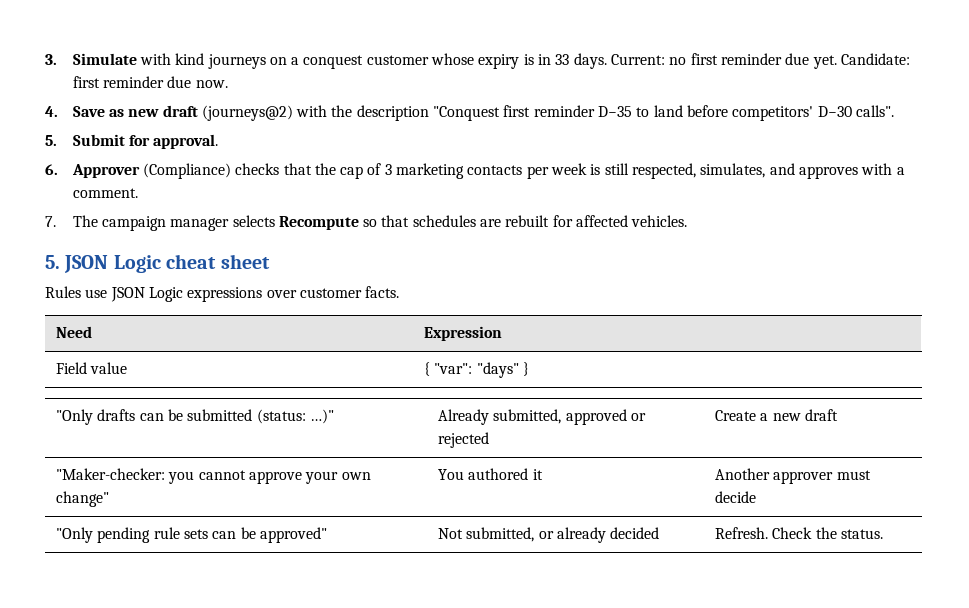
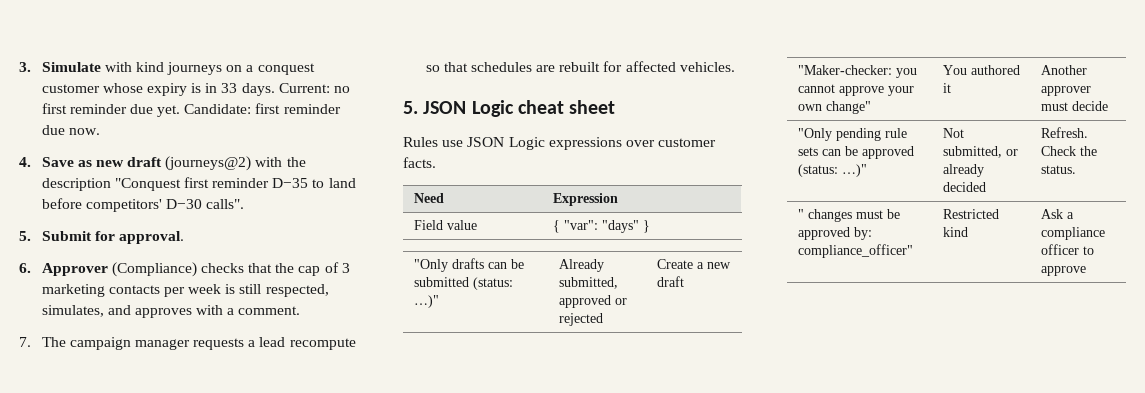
- 7. The campaign manager selects Recompute so that schedules are rebuilt for affected vehicles.
+ 7. The campaign manager requests a lead recompute so that schedules are rebuilt for affected vehicles.
- "Only pending rule sets can be approved" | Not submitted, or already decided | Refresh. Check the status.
+ "Only pending rule sets can be approved (status: …)" | Not submitted, or already decided | Refresh. Check the status.
+ " changes must be approved by: compliance_officer" | Restricted kind | Ask a compliance officer to approve

